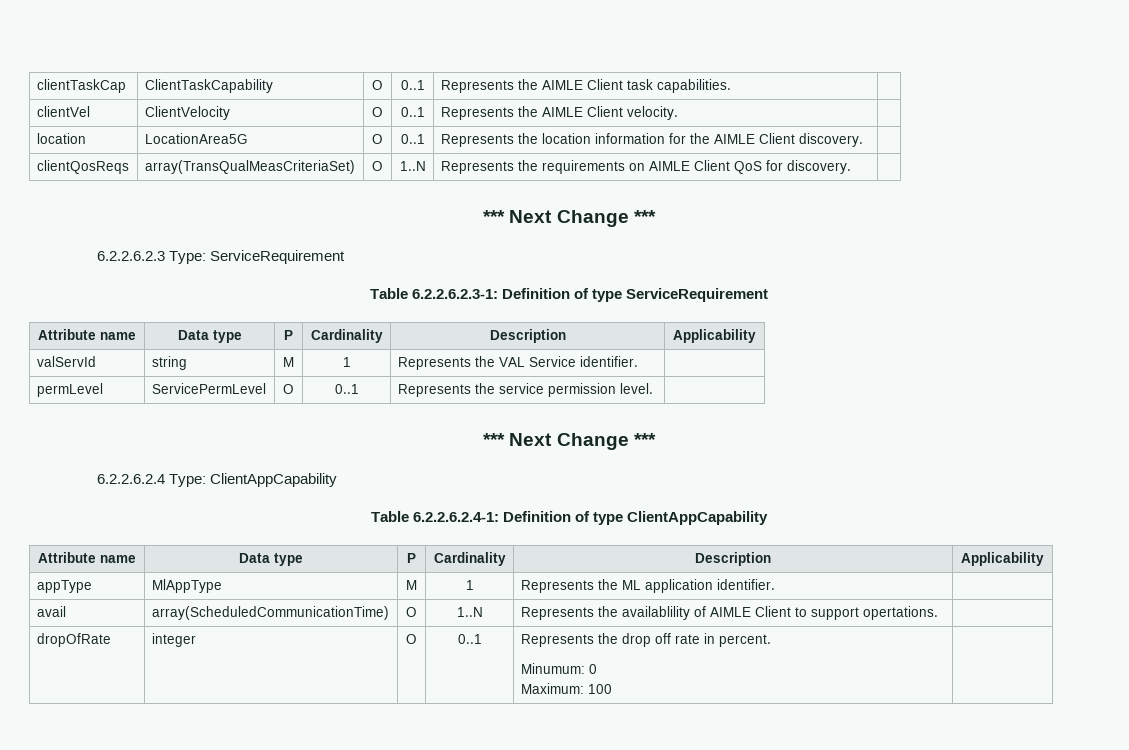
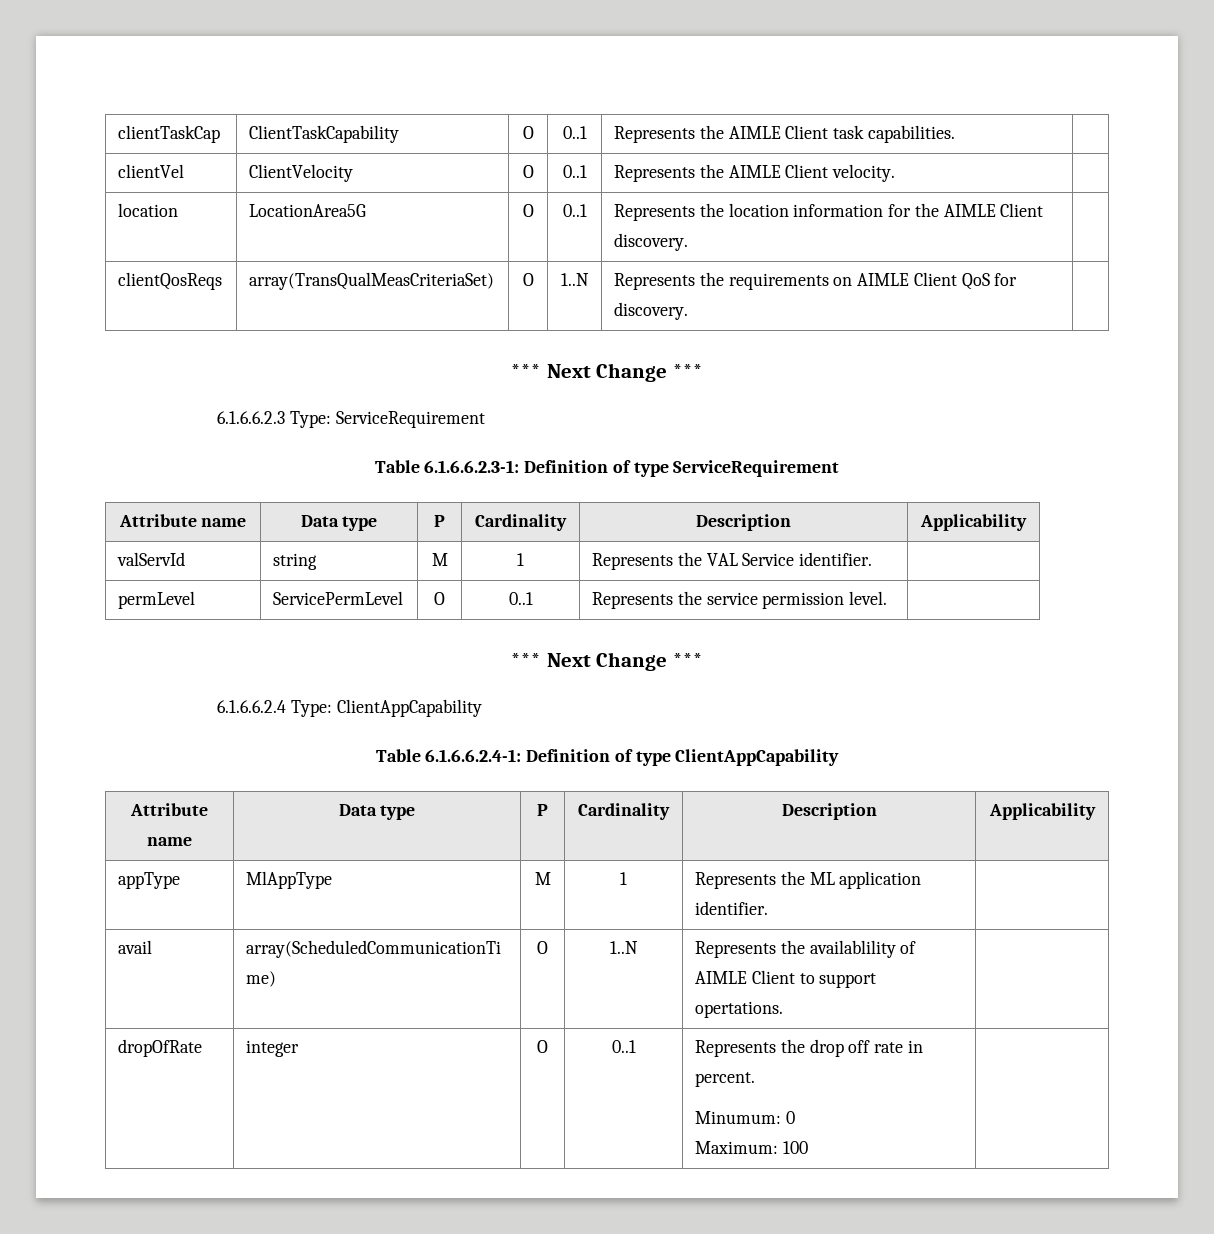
- 6.2.2.6.2.3 Type: ServiceRequirement
+ 6.1.6.6.2.3 Type: ServiceRequirement
- Table 6.2.2.6.2.3-1: Definition of type ServiceRequirement
+ Table 6.1.6.6.2.3-1: Definition of type ServiceRequirement
- 6.2.2.6.2.4 Type: ClientAppCapability
+ 6.1.6.6.2.4 Type: ClientAppCapability
- Table 6.2.2.6.2.4-1: Definition of type ClientAppCapability
+ Table 6.1.6.6.2.4-1: Definition of type ClientAppCapability

